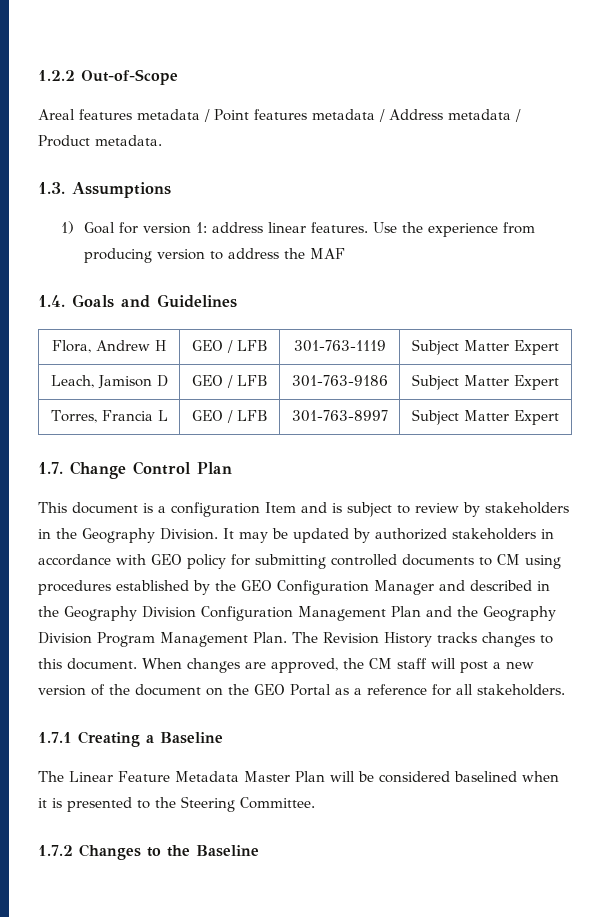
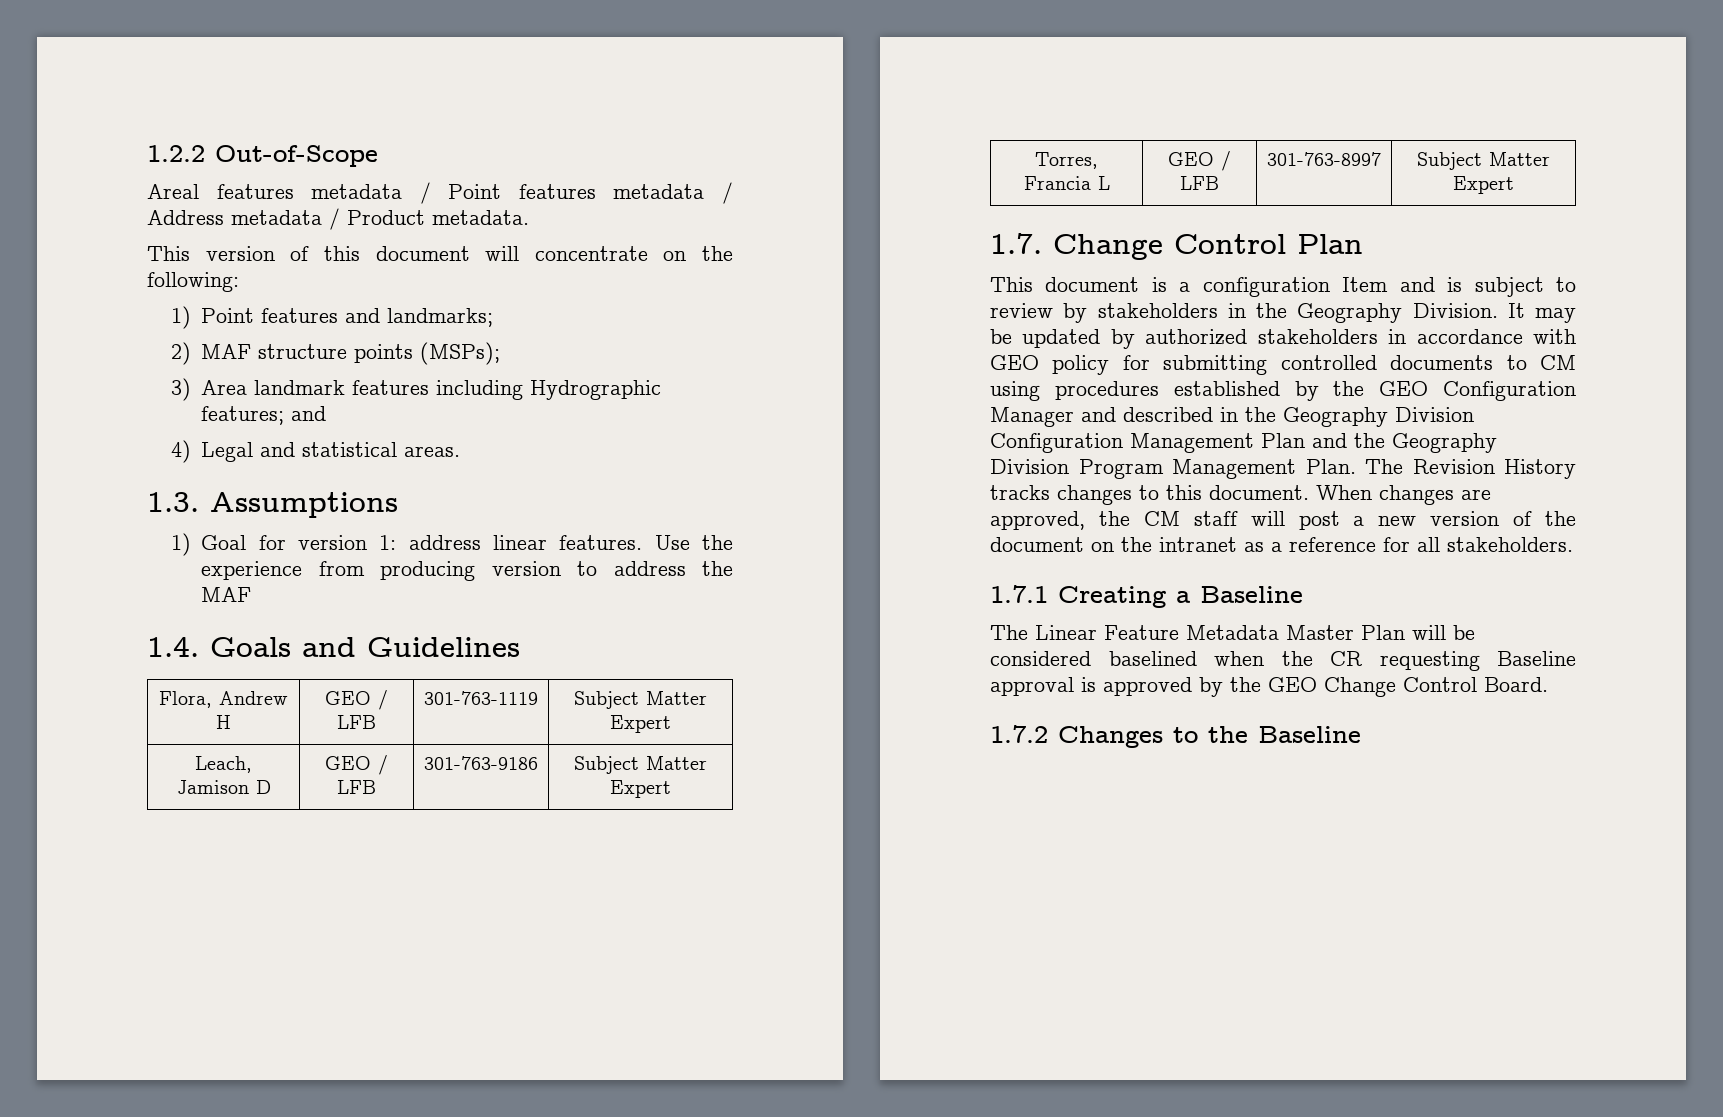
+ This version of this document will concentrate on the following:
+ 1) Point features and landmarks;
+ 2) MAF structure points (MSPs);
+ 3) Area landmark features including Hydrographic features; and
+ 4) Legal and statistical areas.
- When changes are approved, the CM staff will post a new version of the document on the GEO Portal as a reference for all stakeholders.
+ When changes are approved, the CM staff will post a new version of the document on the intranet as a reference for all stakeholders.
- The Linear Feature Metadata Master Plan will be considered baselined when it is presented to the Steering Committee.
+ The Linear Feature Metadata Master Plan will be considered baselined when the CR requesting Baseline approval is approved by the GEO Change Control Board.

